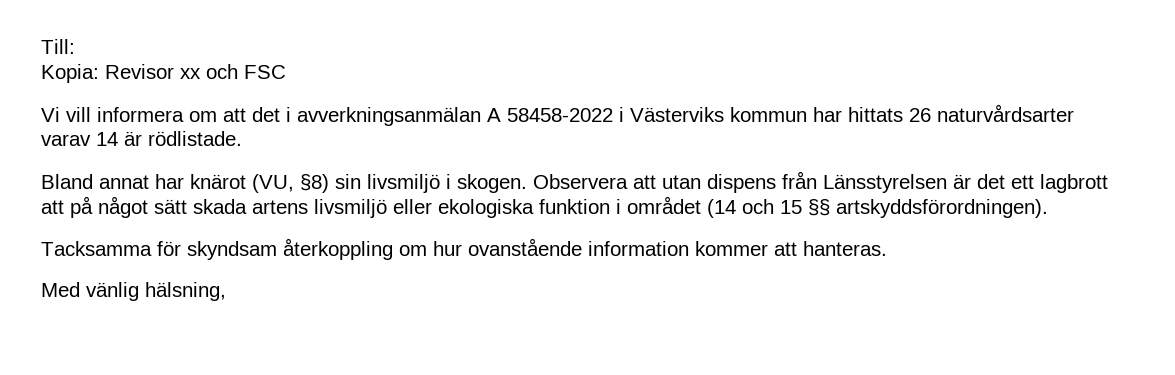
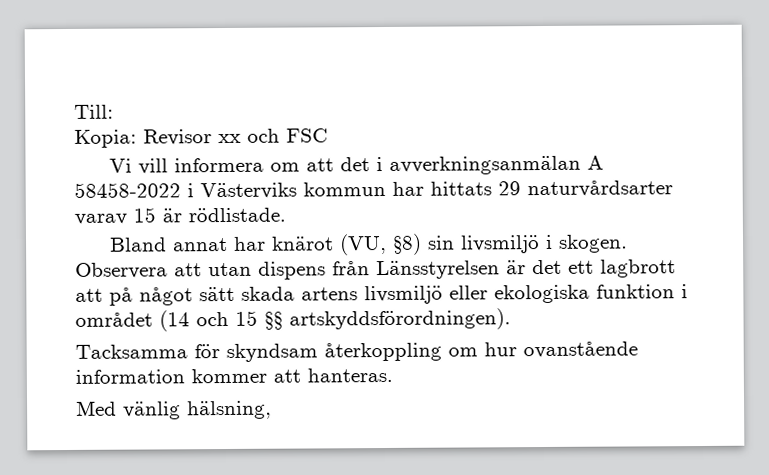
- Vi vill informera om att det i avverkningsanmälan A 58458-2022 i Västerviks kommun har hittats 26 naturvårdsarter varav 14 är rödlistade.
+ Vi vill informera om att det i avverkningsanmälan A 58458-2022 i Västerviks kommun har hittats 29 naturvårdsarter varav 15 är rödlistade.

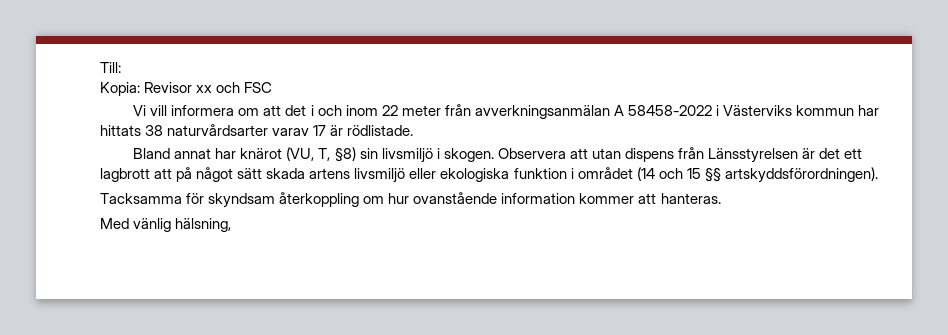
- Vi vill informera om att det i avverkningsanmälan A 58458-2022 i Västerviks kommun har hittats 29 naturvårdsarter varav 15 är rödlistade.
+ Vi vill informera om att det i och inom 22 meter från avverkningsanmälan A 58458-2022 i Västerviks kommun har hittats 38 naturvårdsarter varav 17 är rödlistade.
- Bland annat har knärot (VU, §8) sin livsmiljö i skogen.
+ Bland annat har knärot (VU, T, §8) sin livsmiljö i skogen.

